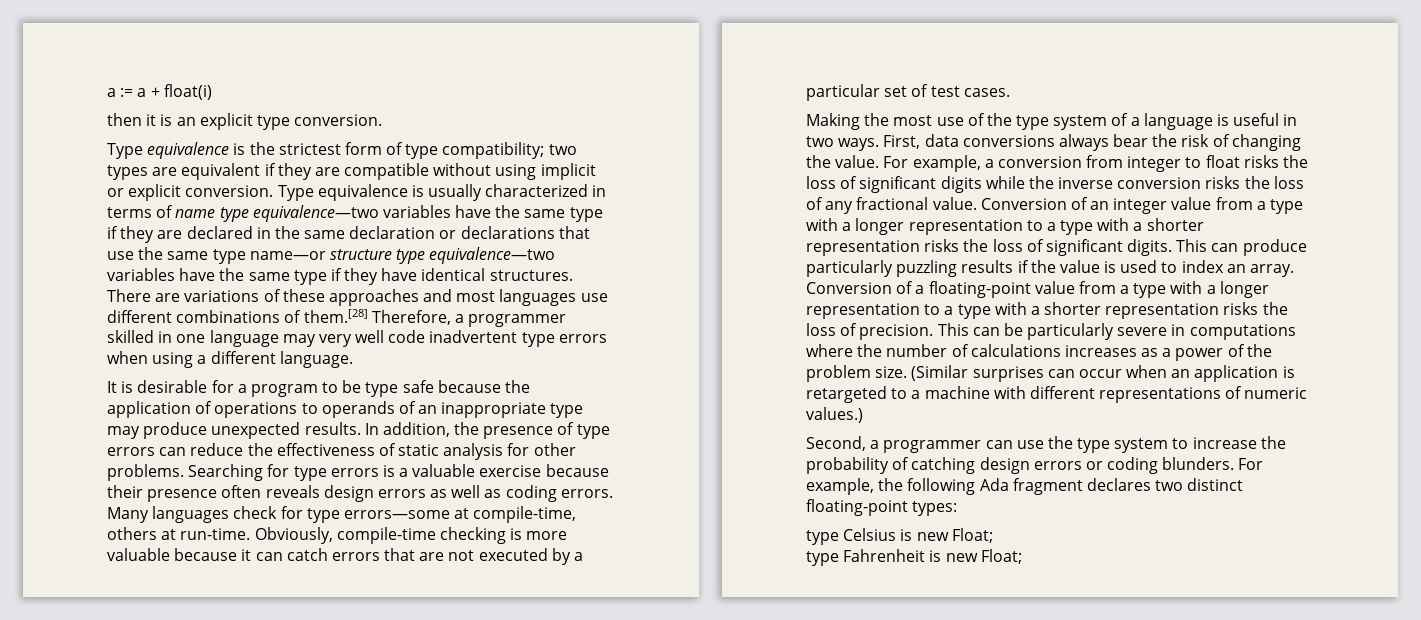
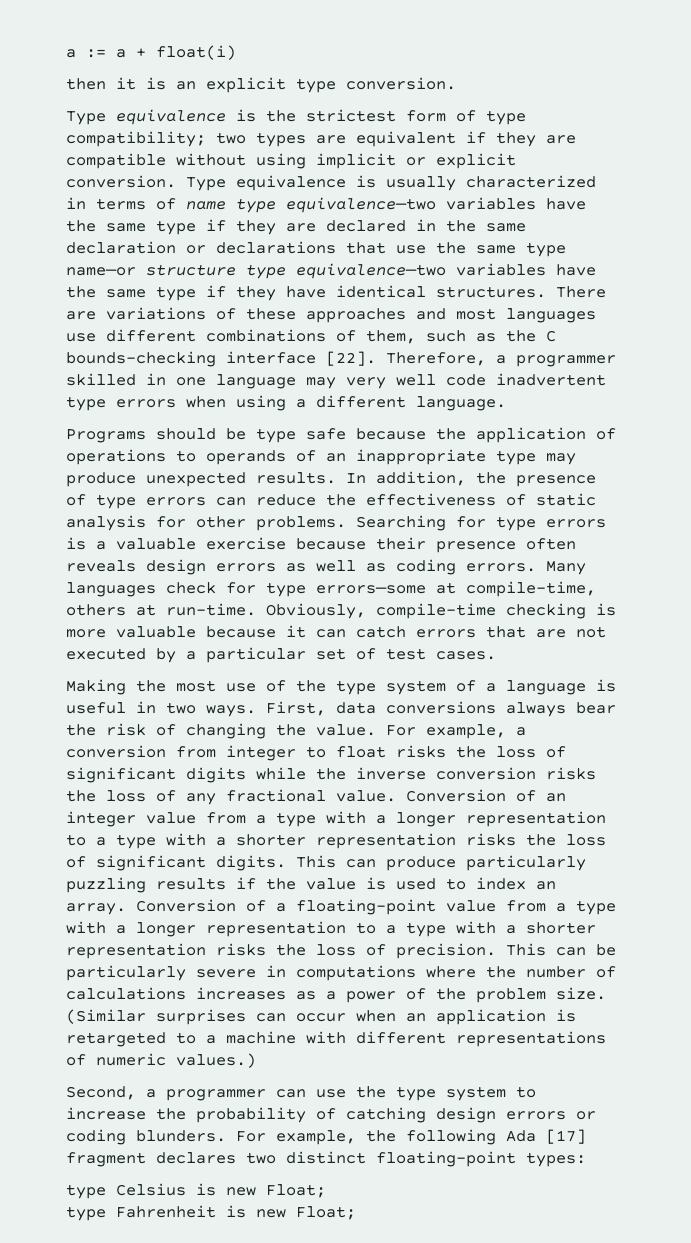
- There are variations of these approaches and most languages use different combinations of them.[28] Therefore, a programmer skilled in one language may very well code inadvertent type errors when using a different language.
+ There are variations of these approaches and most languages use different combinations of them, such as the C bounds-checking interface [22]. Therefore, a programmer skilled in one language may very well code inadvertent type errors when using a different language.
- It is desirable for a program to be type safe because the application of operations to operands of an inappropriate type may produce unexpected results.
+ Programs should be type safe because the application of operations to operands of an inappropriate type may produce unexpected results.
- For example, the following Ada fragment declares two distinct floating-point types:
+ For example, the following Ada [17] fragment declares two distinct floating-point types:

